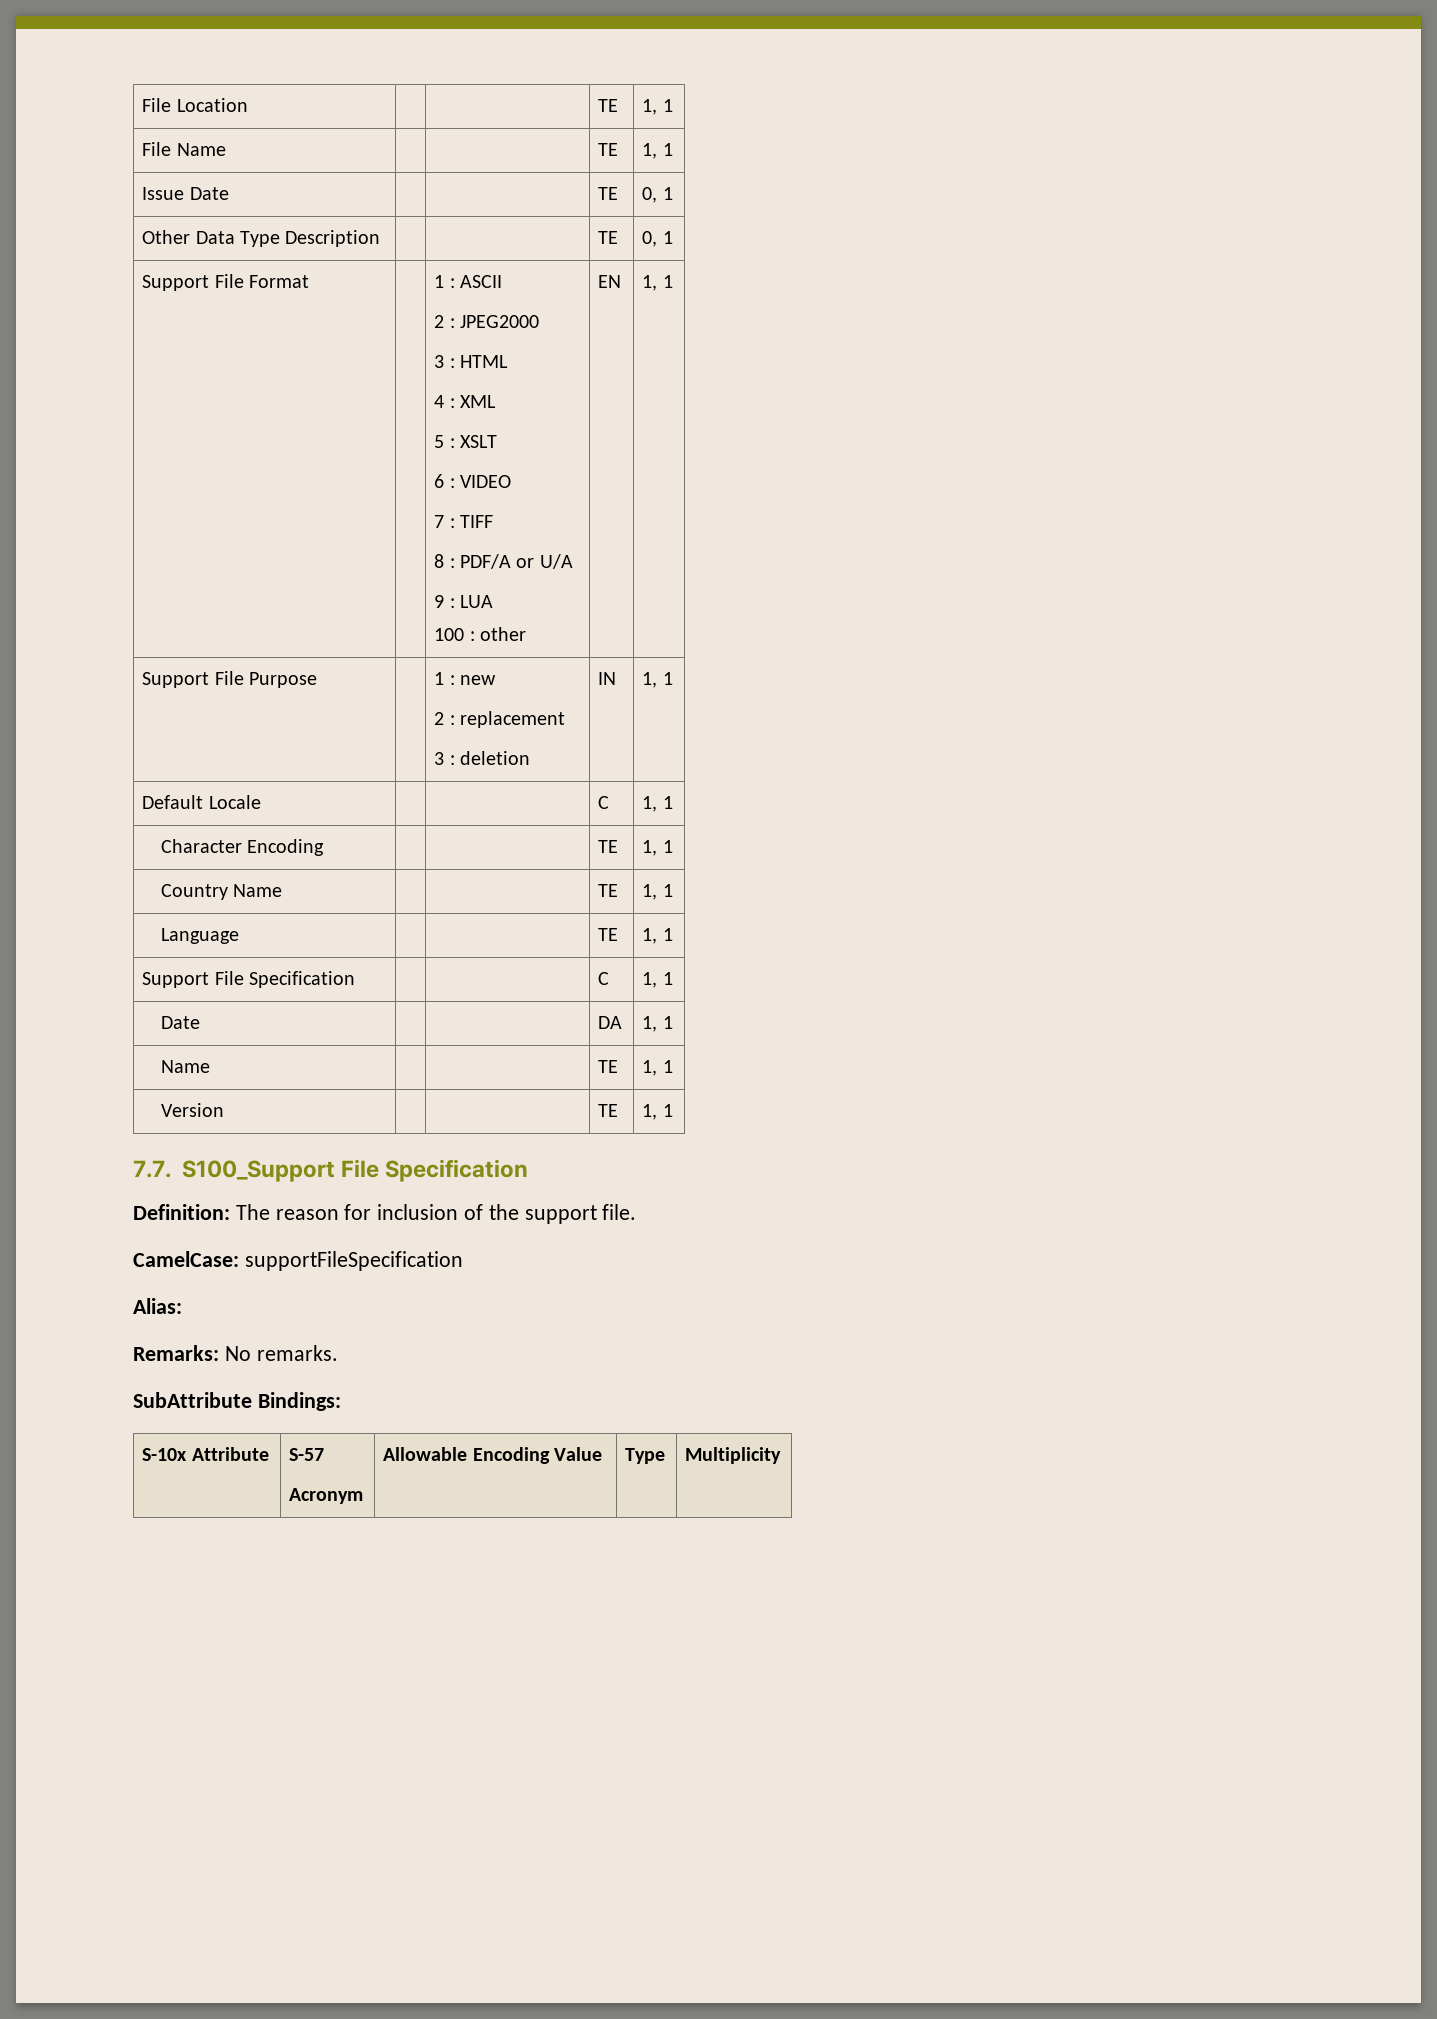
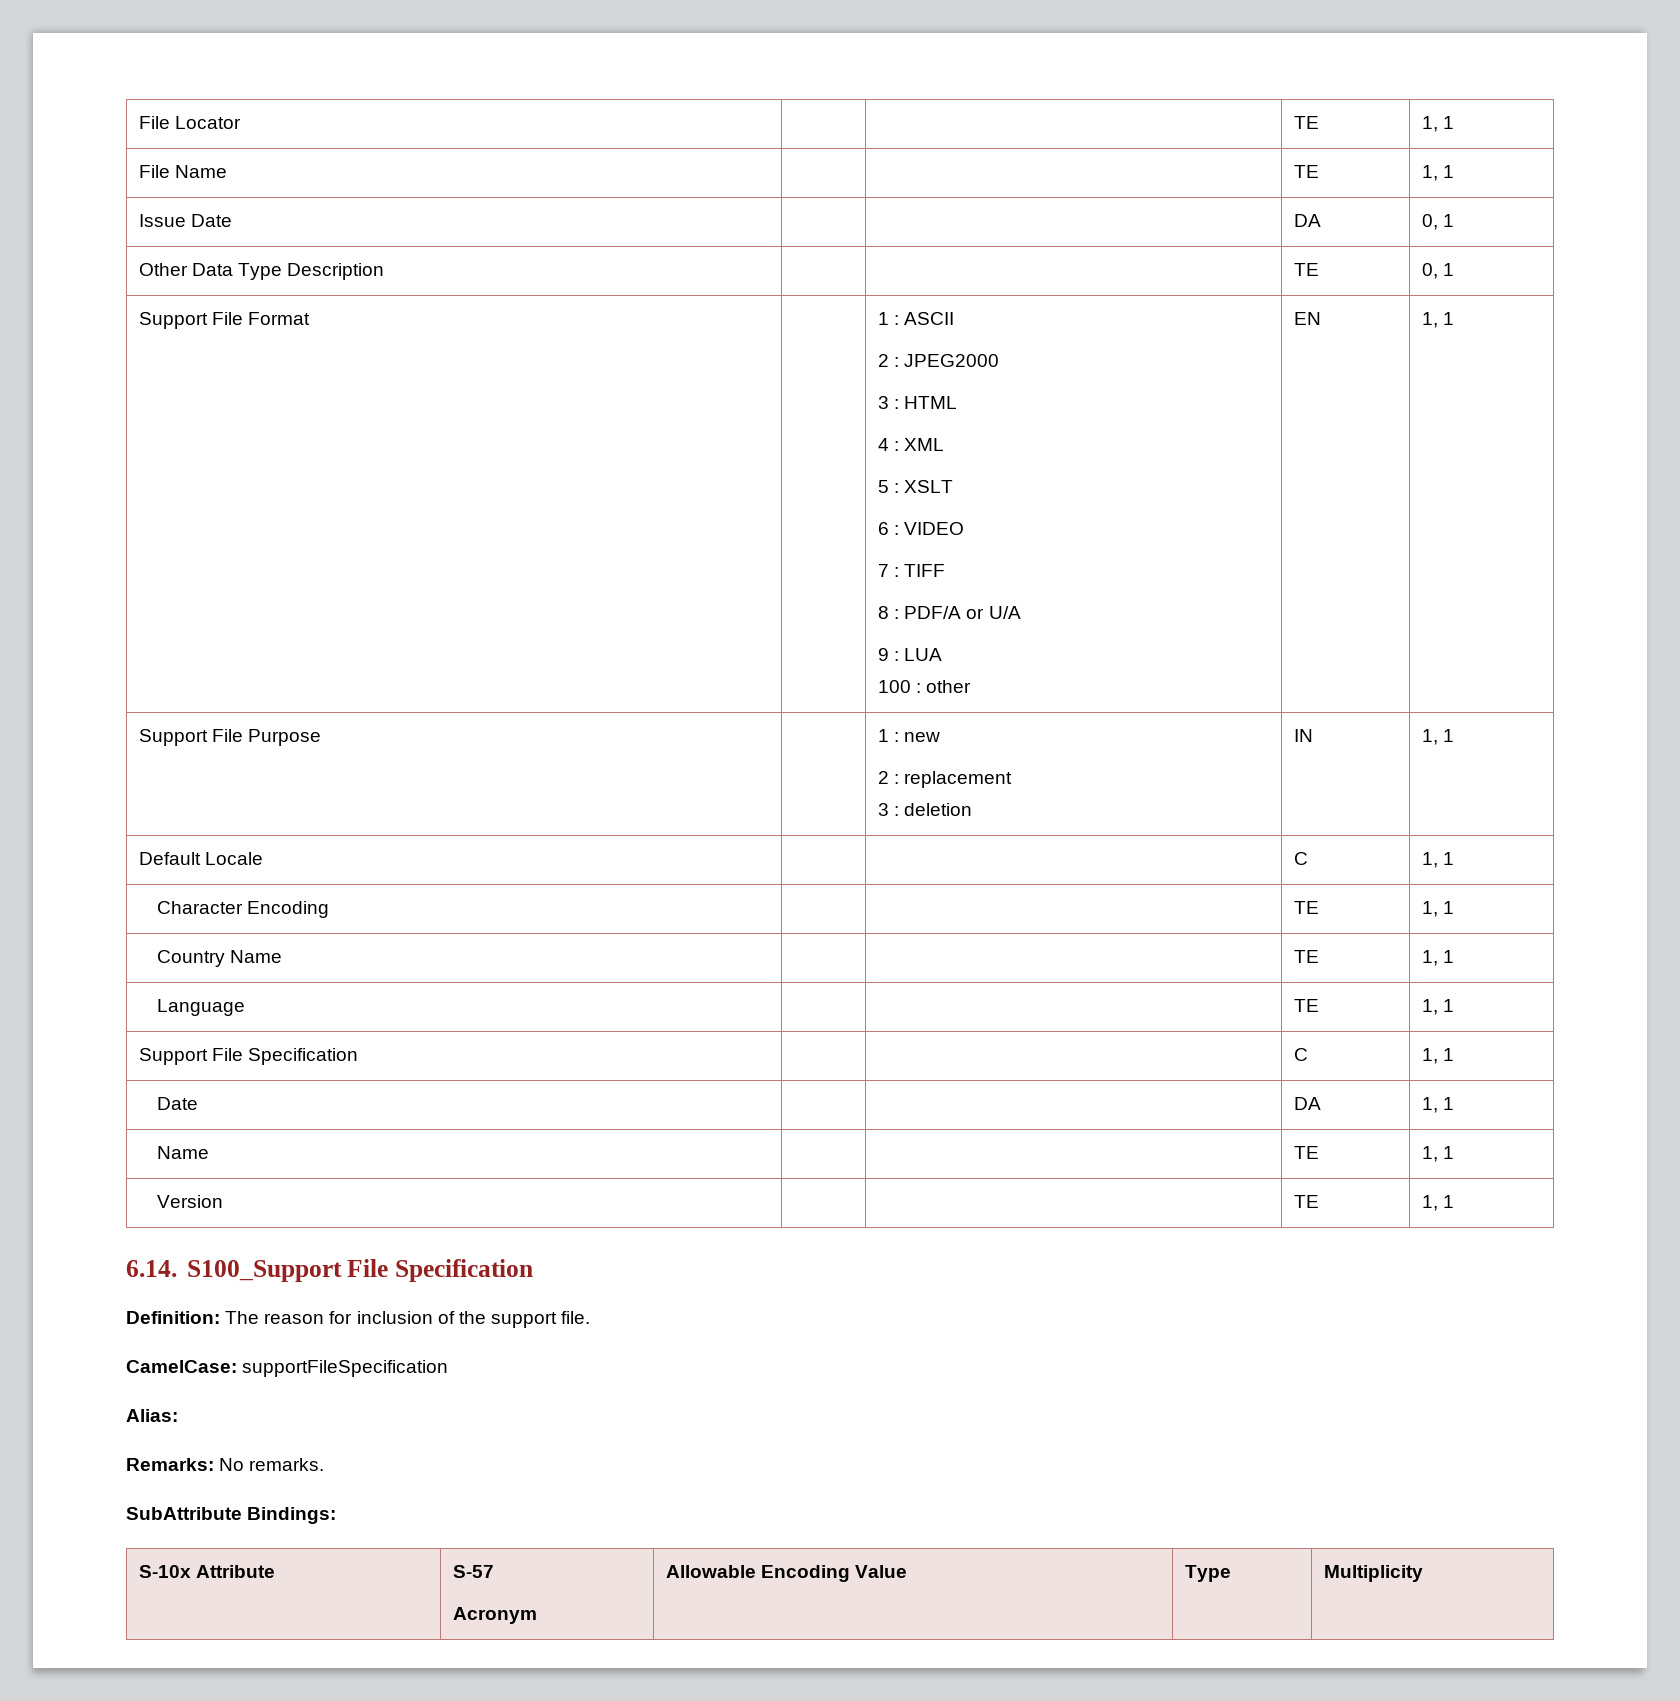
- File Location | | | TE | 1, 1
+ File Locator | | | TE | 1, 1
- Issue Date | | | TE | 0, 1
+ Issue Date | | | DA | 0, 1
- 7.7. S100_Support File Specification
+ 6.14. S100_Support File Specification

